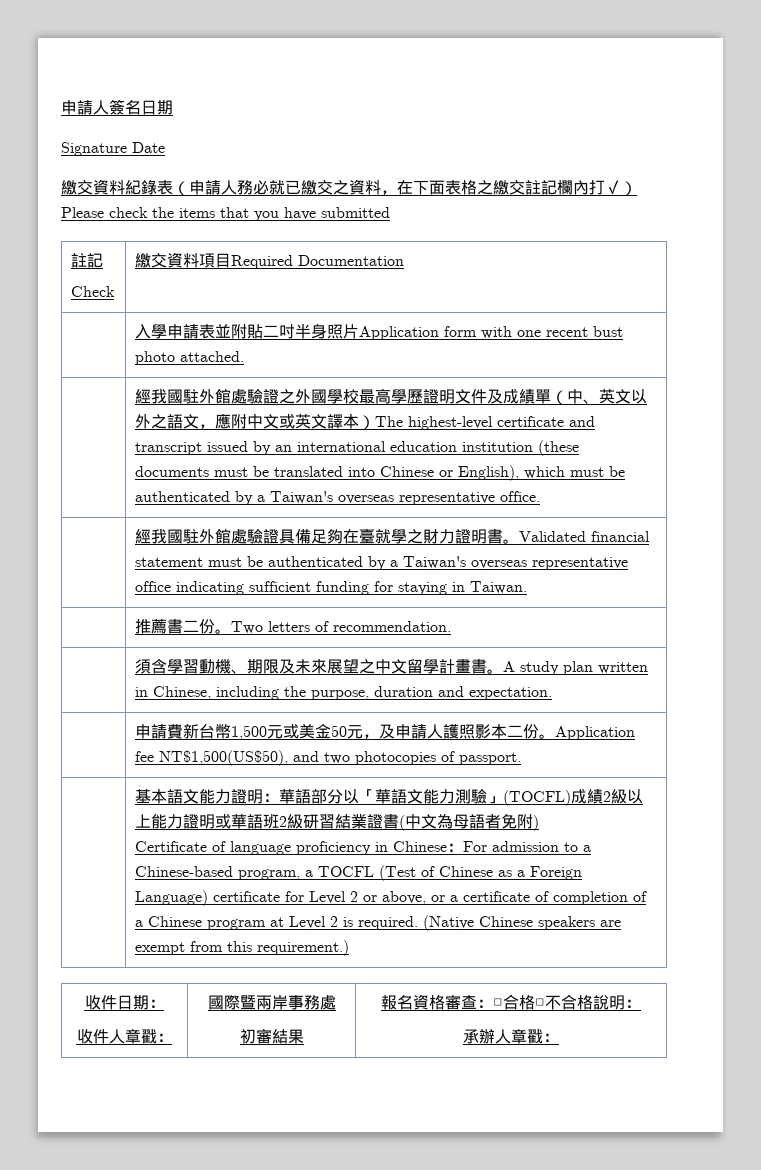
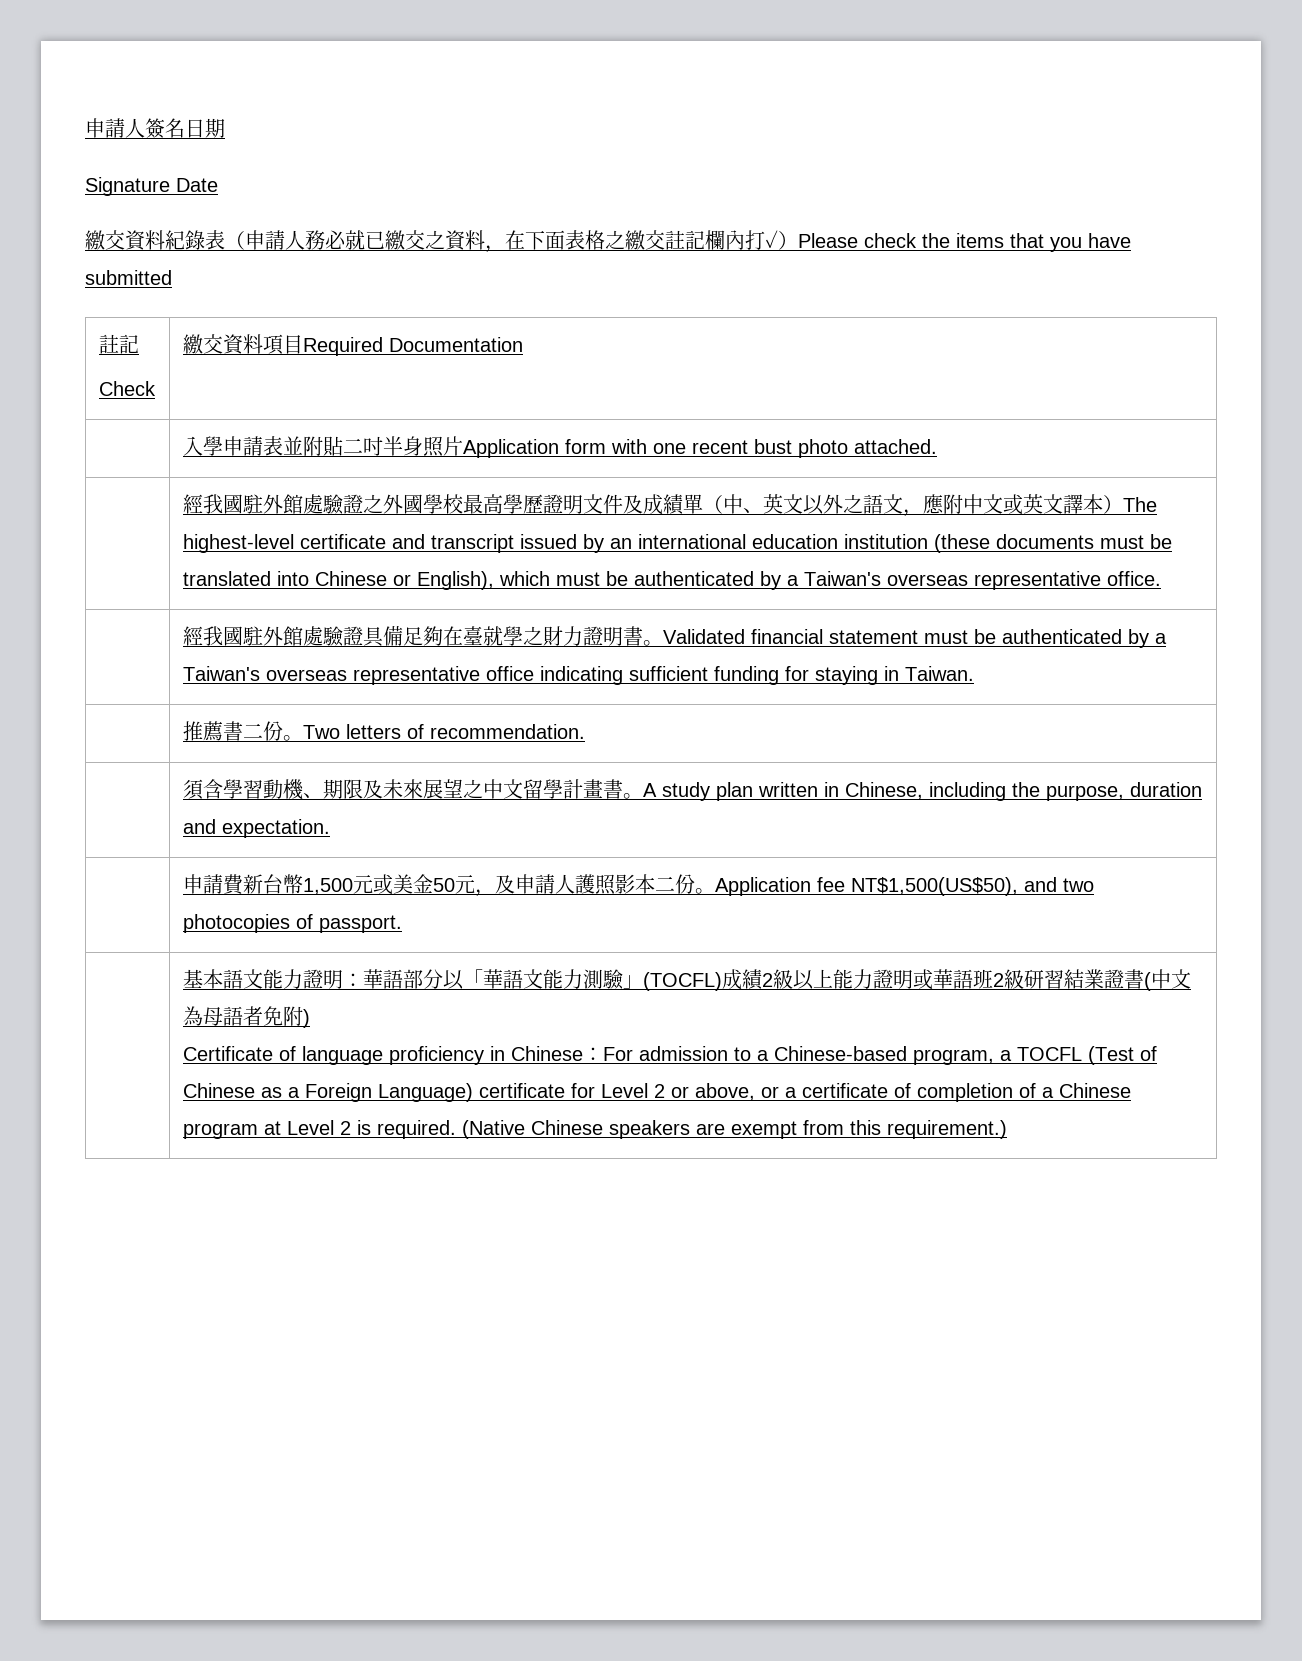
- 收件日期：
- 收件人章戳： | 國際暨兩岸事務處
- 初審結果 | 報名資格審查：□合格□不合格說明：
- 承辦人章戳：

